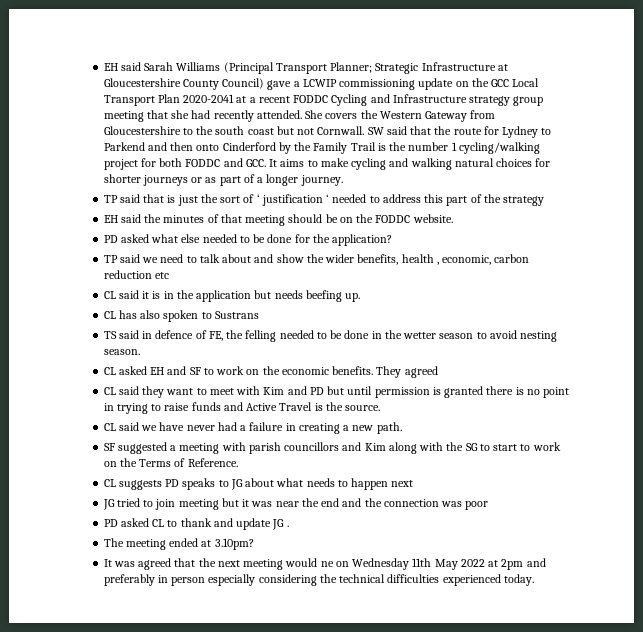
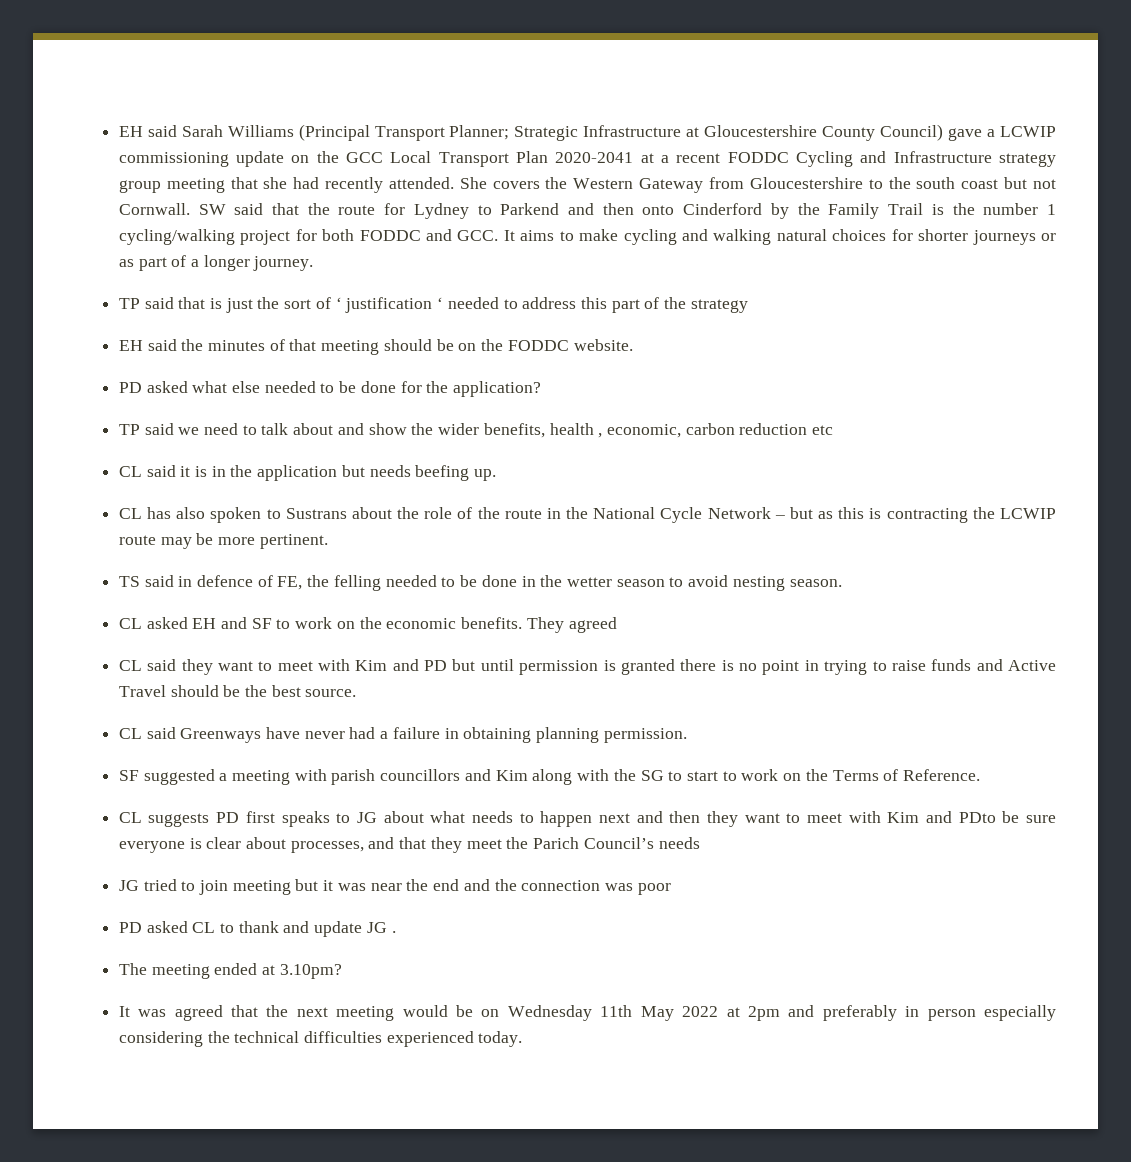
- CL has also spoken to Sustrans
+ CL has also spoken to Sustrans about the role of the route in the National Cycle Network – but as this is contracting the LCWIP route may be more pertinent.
- CL said they want to meet with Kim and PD but until permission is granted there is no point in trying to raise funds and Active Travel is the source.
+ CL said they want to meet with Kim and PD but until permission is granted there is no point in trying to raise funds and Active Travel should be the best source.
- CL said we have never had a failure in creating a new path.
+ CL said Greenways have never had a failure in obtaining planning permission.
- CL suggests PD speaks to JG about what needs to happen next
+ CL suggests PD first speaks to JG about what needs to happen next and then they want to meet with Kim and PDto be sure everyone is clear about processes, and that they meet the Parich Council’s needs
- It was agreed that the next meeting would ne on Wednesday 11th May 2022 at 2pm and preferably in person especially considering the technical difficulties experienced today.
+ It was agreed that the next meeting would be on Wednesday 11th May 2022 at 2pm and preferably in person especially considering the technical difficulties experienced today.

